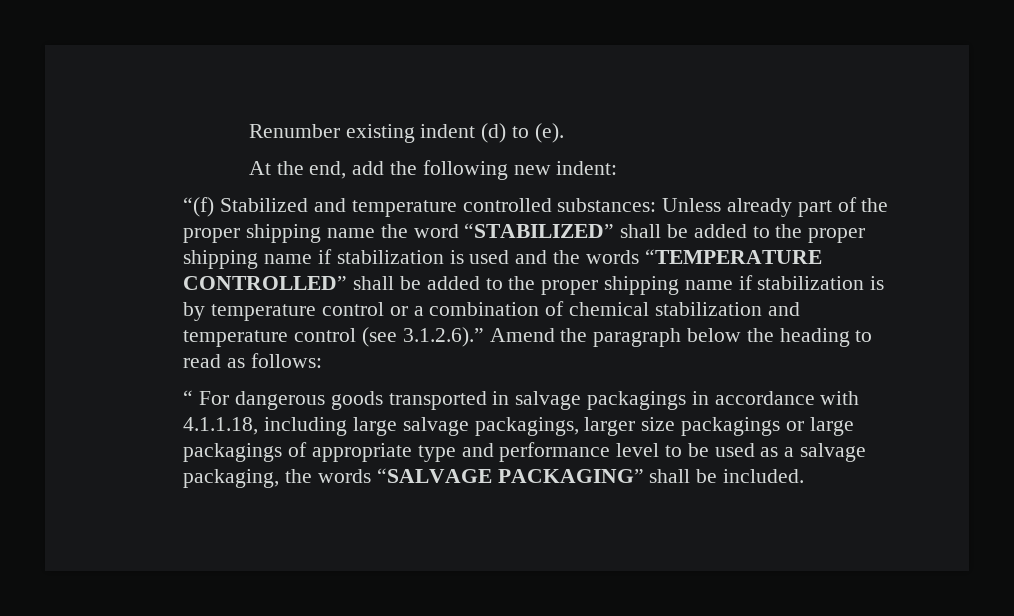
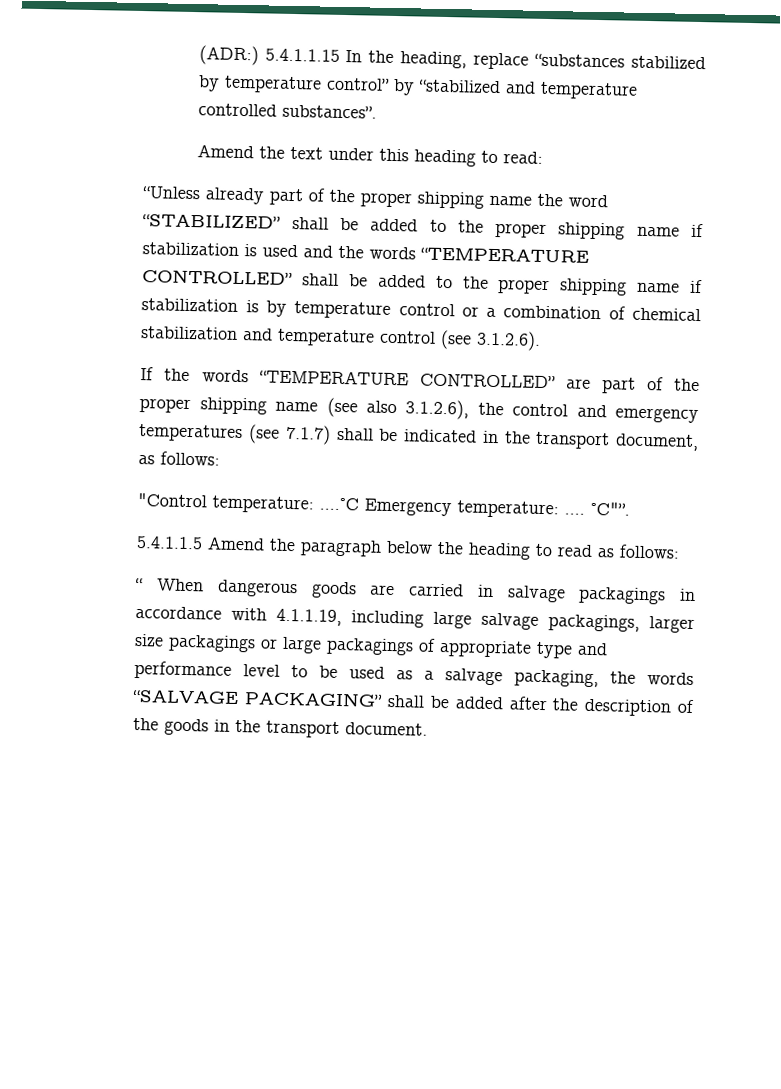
- Renumber existing indent (d) to (e).
- At the end, add the following new indent:
- “(f) Stabilized and temperature controlled substances: Unless already part of the proper shipping name the word “STABILIZED” shall be added to the proper shipping name if stabilization is used and the words “TEMPERATURE CONTROLLED” shall be added to the proper shipping name if stabilization is by temperature control or a combination of chemical stabilization and temperature control (see 3.1.2.6).” Amend the paragraph below the heading to read as follows:
+ (ADR:) 5.4.1.1.15 In the heading, replace “substances stabilized by temperature control” by “stabilized and temperature controlled substances”.
+ Amend the text under this heading to read:
+ “Unless already part of the proper shipping name the word “STABILIZED” shall be added to the proper shipping name if stabilization is used and the words “TEMPERATURE CONTROLLED” shall be added to the proper shipping name if stabilization is by temperature control or a combination of chemical stabilization and temperature control (see 3.1.2.6).
+ If the words “TEMPERATURE CONTROLLED” are part of the proper shipping name (see also 3.1.2.6), the control and emergency temperatures (see 7.1.7) shall be indicated in the transport document, as follows:
+ "Control temperature: ....°C Emergency temperature: .... °C"”.
+ 5.4.1.1.5 Amend the paragraph below the heading to read as follows:
- “ For dangerous goods transported in salvage packagings in accordance with 4.1.1.18, including large salvage packagings, larger size packagings or large packagings of appropriate type and performance level to be used as a salvage packaging, the words “SALVAGE PACKAGING” shall be included.
+ “ When dangerous goods are carried in salvage packagings in accordance with 4.1.1.19, including large salvage packagings, larger size packagings or large packagings of appropriate type and performance level to be used as a salvage packaging, the words “SALVAGE PACKAGING” shall be added after the description of the goods in the transport document.

